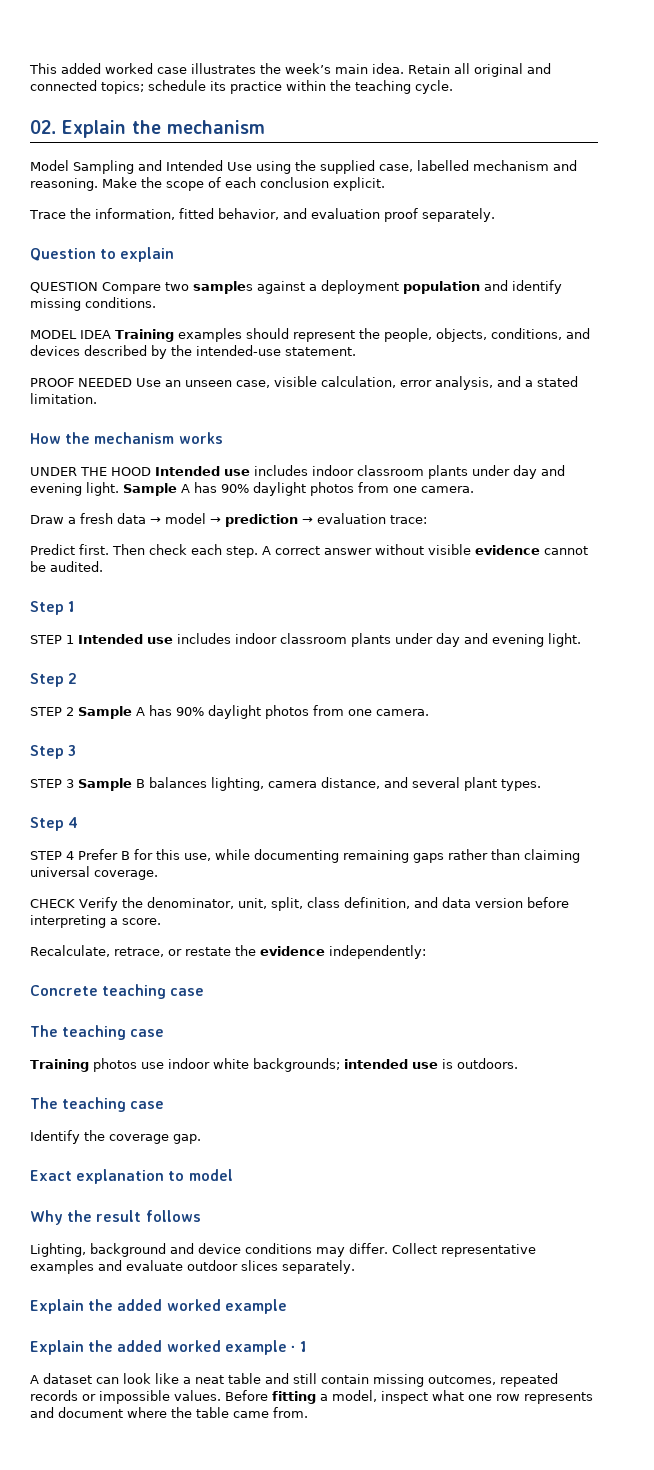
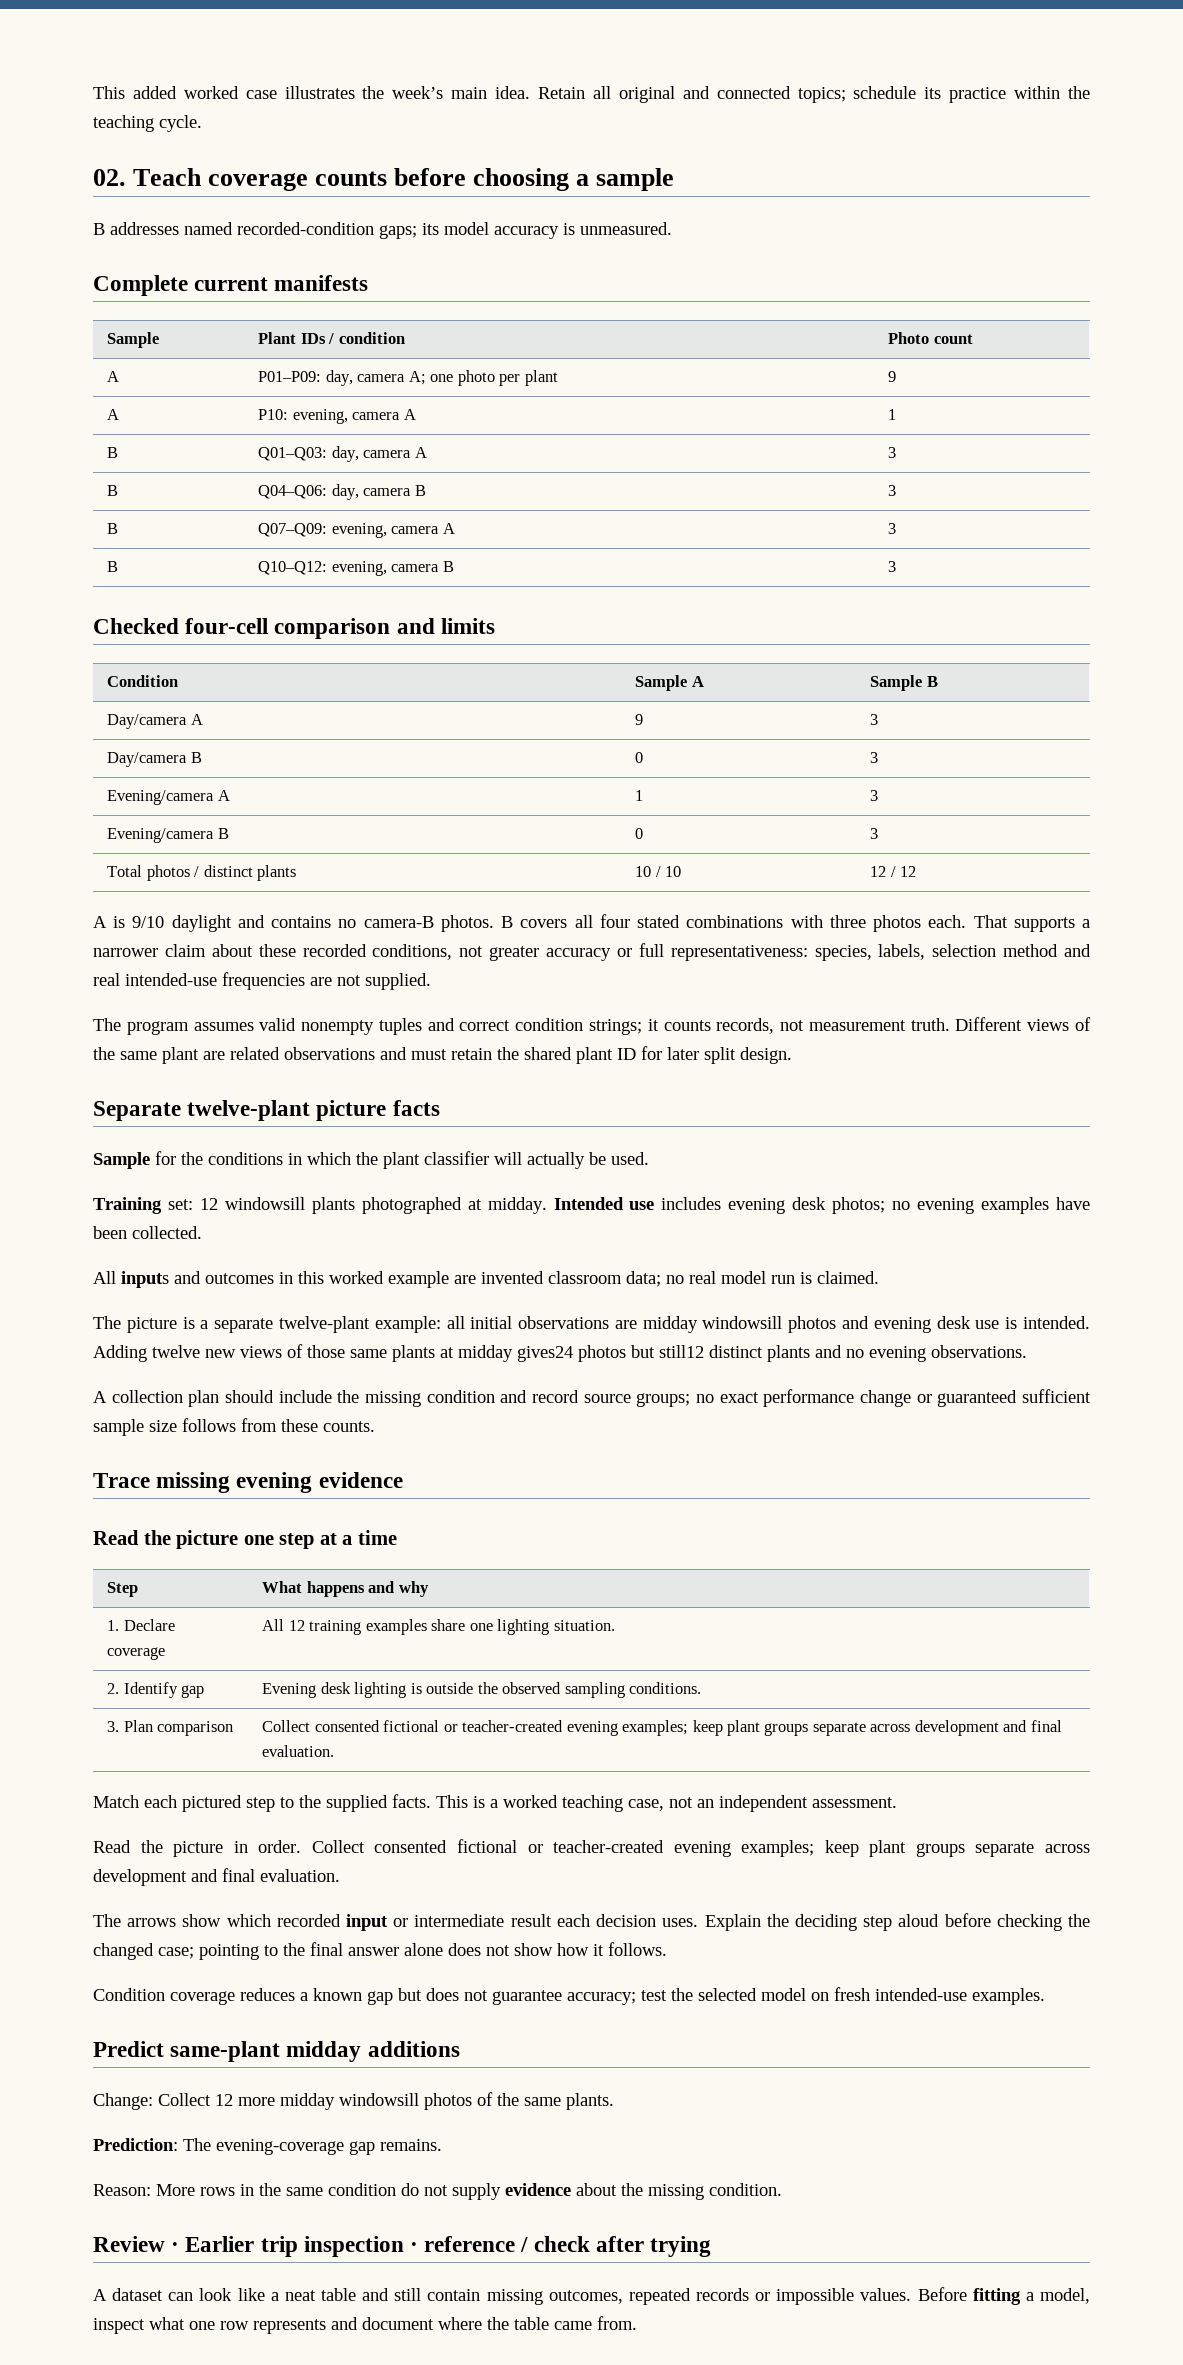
- 02. Explain the mechanism
- Model Sampling and Intended Use using the supplied case, labelled mechanism and reasoning. Make the scope of each conclusion explicit.
- Trace the information, fitted behavior, and evaluation proof separately.
- Question to explain
- QUESTION Compare two samples against a deployment population and identify missing conditions.
- MODEL IDEA Training examples should represent the people, objects, conditions, and devices described by the intended-use statement.
- PROOF NEEDED Use an unseen case, visible calculation, error analysis, and a stated limitation.
- How the mechanism works
- UNDER THE HOOD Intended use includes indoor classroom plants under day and evening light. Sample A has 90% daylight photos from one camera.
- Draw a fresh data → model → prediction → evaluation trace:
- Predict first. Then check each step. A correct answer without visible evidence cannot be audited.
- Step 1
- STEP 1 Intended use includes indoor classroom plants under day and evening light.
- Step 2
- STEP 2 Sample A has 90% daylight photos from one camera.
- Step 3
- STEP 3 Sample B balances lighting, camera distance, and several plant types.
- Step 4
- STEP 4 Prefer B for this use, while documenting remaining gaps rather than claiming universal coverage.
- CHECK Verify the denominator, unit, split, class definition, and data version before interpreting a score.
- Recalculate, retrace, or restate the evidence independently:
- Concrete teaching case
- The teaching case
- Training photos use indoor white backgrounds; intended use is outdoors.
- The teaching case
- Identify the coverage gap.
- Exact explanation to model
- Why the result follows
- Lighting, background and device conditions may differ. Collect representative examples and evaluate outdoor slices separately.
- Explain the added worked example
- Explain the added worked example · 1
+ 02. Teach coverage counts before choosing a sample
+ B addresses named recorded-condition gaps; its model accuracy is unmeasured.
+ Complete current manifests
+ Sample | Plant IDs / condition | Photo count
+ A | P01–P09: day, camera A; one photo per plant | 9
+ A | P10: evening, camera A | 1
+ B | Q01–Q03: day, camera A | 3
+ B | Q04–Q06: day, camera B | 3
+ B | Q07–Q09: evening, camera A | 3
+ B | Q10–Q12: evening, camera B | 3
+ Checked four-cell comparison and limits
+ Condition | Sample A | Sample B
+ Day/camera A | 9 | 3
+ Day/camera B | 0 | 3
+ Evening/camera A | 1 | 3
+ Evening/camera B | 0 | 3
+ Total photos / distinct plants | 10 / 10 | 12 / 12
+ A is 9/10 daylight and contains no camera-B photos. B covers all four stated combinations with three photos each. That supports a narrower claim about these recorded conditions, not greater accuracy or full representativeness: species, labels, selection method and real intended-use frequencies are not supplied.
+ The program assumes valid nonempty tuples and correct condition strings; it counts records, not measurement truth. Different views of the same plant are related observations and must retain the shared plant ID for later split design.
+ Separate twelve-plant picture facts
+ Sample for the conditions in which the plant classifier will actually be used.
+ Training set: 12 windowsill plants photographed at midday. Intended use includes evening desk photos; no evening examples have been collected.
+ All inputs and outcomes in this worked example are invented classroom data; no real model run is claimed.
+ The picture is a separate twelve-plant example: all initial observations are midday windowsill photos and evening desk use is intended. Adding twelve new views of those same plants at midday gives24 photos but still12 distinct plants and no evening observations.
+ A collection plan should include the missing condition and record source groups; no exact performance change or guaranteed sufficient sample size follows from these counts.
+ Trace missing evening evidence
+ Read the picture one step at a time
+ Step | What happens and why
+ 1. Declare coverage | All 12 training examples share one lighting situation.
+ 2. Identify gap | Evening desk lighting is outside the observed sampling conditions.
+ 3. Plan comparison | Collect consented fictional or teacher-created evening examples; keep plant groups separate across development and final evaluation.
+ Match each pictured step to the supplied facts. This is a worked teaching case, not an independent assessment.
+ Read the picture in order. Collect consented fictional or teacher-created evening examples; keep plant groups separate across development and final evaluation.
+ The arrows show which recorded input or intermediate result each decision uses. Explain the deciding step aloud before checking the changed case; pointing to the final answer alone does not show how it follows.
+ Condition coverage reduces a known gap but does not guarantee accuracy; test the selected model on fresh intended-use examples.
+ Predict same-plant midday additions
+ Change: Collect 12 more midday windowsill photos of the same plants.
+ Prediction: The evening-coverage gap remains.
+ Reason: More rows in the same condition do not supply evidence about the missing condition.
+ Review · Earlier trip inspection · reference / check after trying

